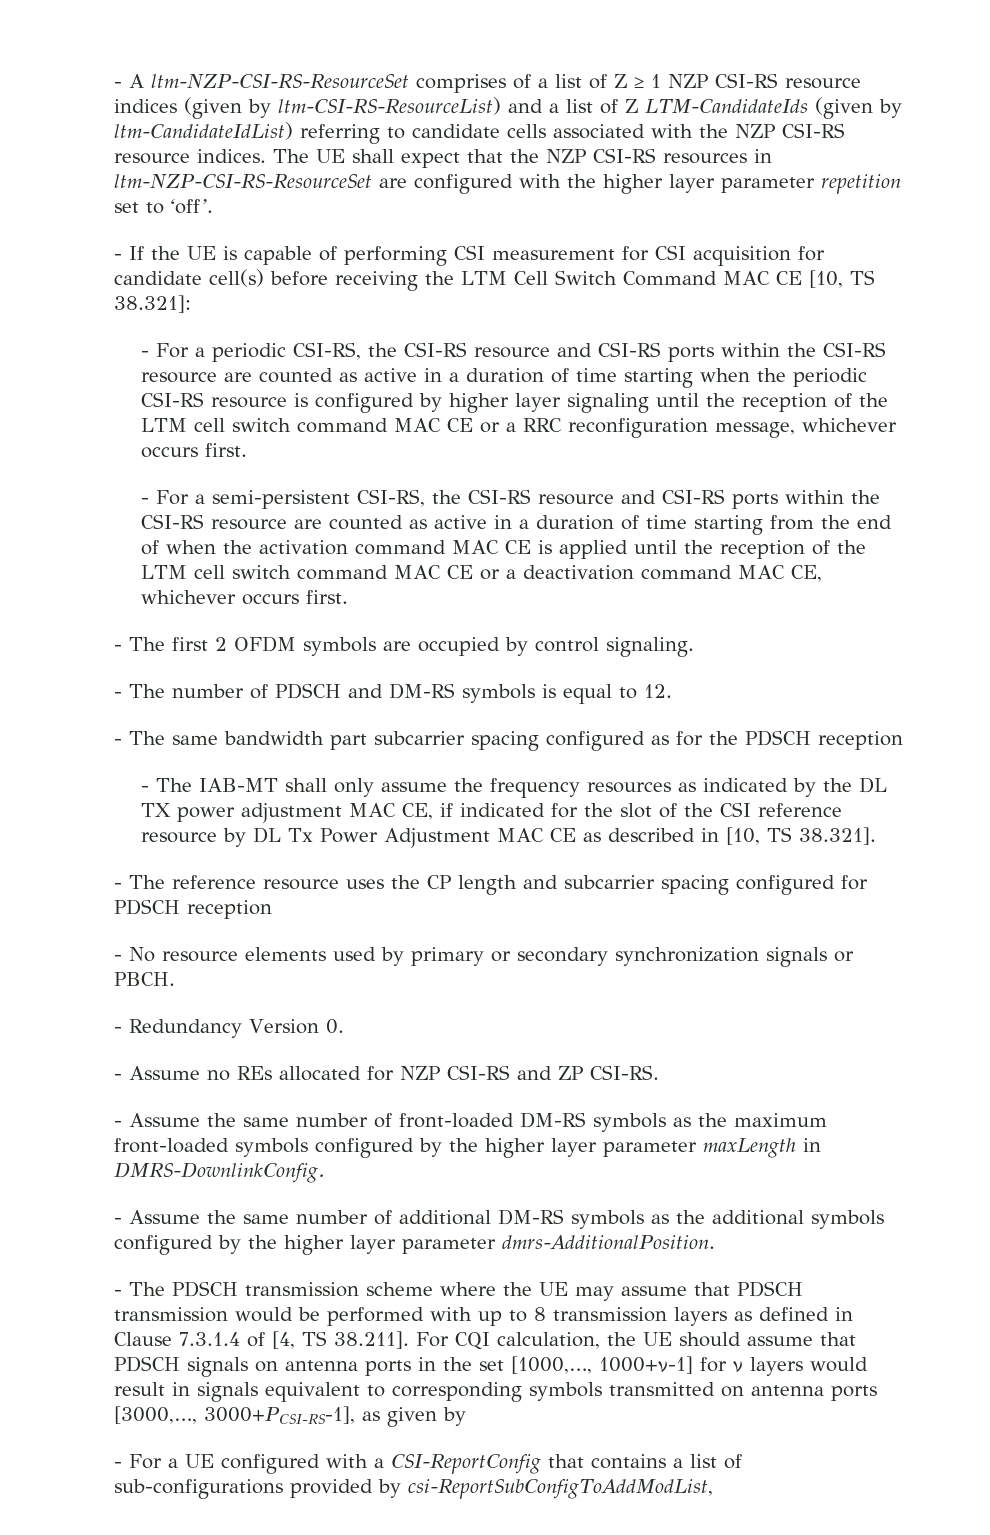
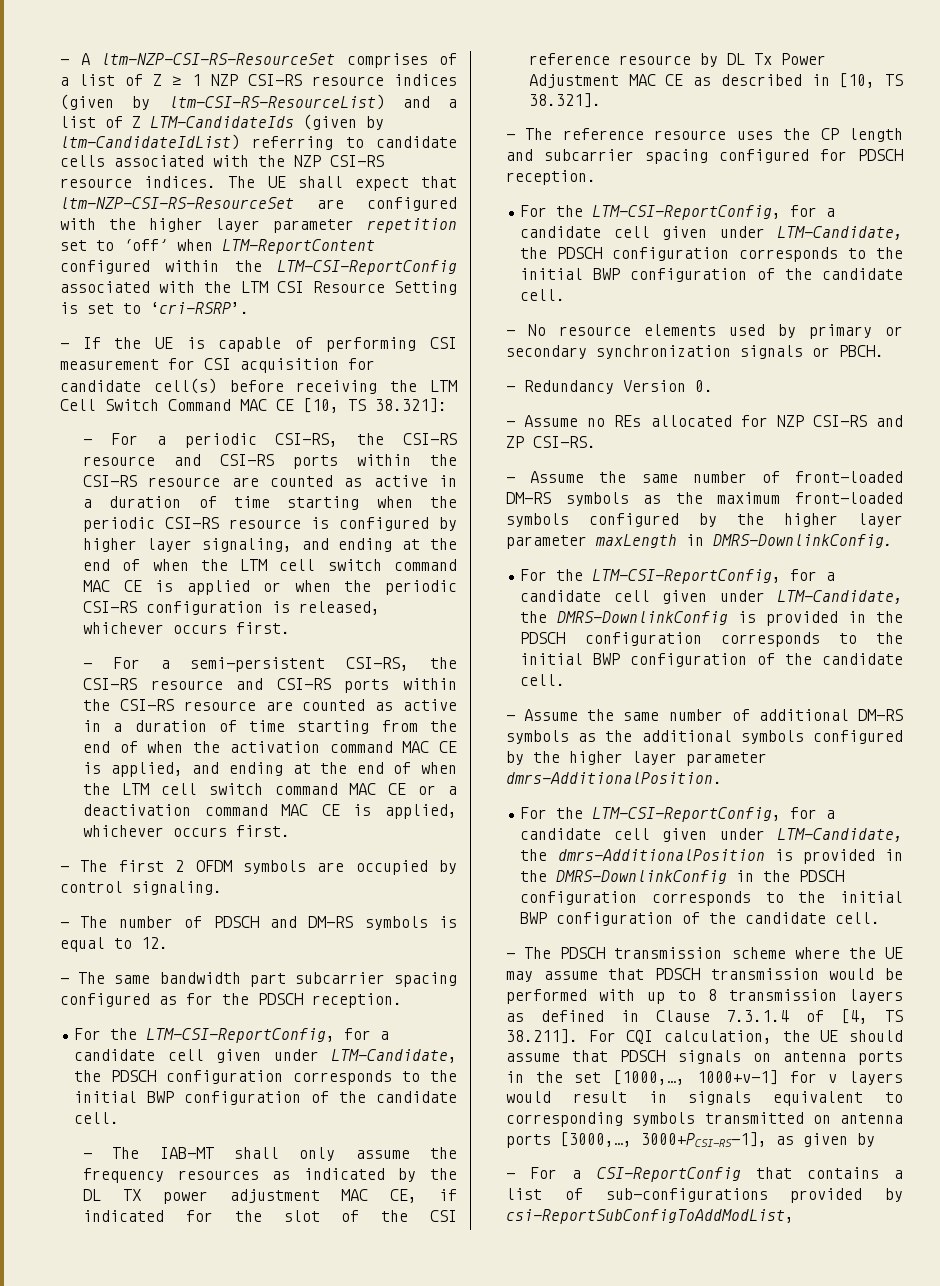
- The UE shall expect that the NZP CSI-RS resources in ltm-NZP-CSI-RS-ResourceSet are configured with the higher layer parameter repetition set to ‘off’.
+ The UE shall expect that ltm-NZP-CSI-RS-ResourceSet are configured with the higher layer parameter repetition set to ‘off’ when LTM-ReportContent configured within the LTM-CSI-ReportConfig associated with the LTM CSI Resource Setting is set to ‘cri-RSRP’.
- - For a periodic CSI-RS, the CSI-RS resource and CSI-RS ports within the CSI-RS resource are counted as active in a duration of time starting when the periodic CSI-RS resource is configured by higher layer signaling until the reception of the LTM cell switch command MAC CE or a RRC reconfiguration message, whichever occurs first.
+ - For a periodic CSI-RS, the CSI-RS resource and CSI-RS ports within the CSI-RS resource are counted as active in a duration of time starting when the periodic CSI-RS resource is configured by higher layer signaling, and ending at the end of when the LTM cell switch command MAC CE is applied or when the periodic CSI-RS configuration is released, whichever occurs first.
- - For a semi-persistent CSI-RS, the CSI-RS resource and CSI-RS ports within the CSI-RS resource are counted as active in a duration of time starting from the end of when the activation command MAC CE is applied until the reception of the LTM cell switch command MAC CE or a deactivation command MAC CE, whichever occurs first.
+ - For a semi-persistent CSI-RS, the CSI-RS resource and CSI-RS ports within the CSI-RS resource are counted as active in a duration of time starting from the end of when the activation command MAC CE is applied, and ending at the end of when the LTM cell switch command MAC CE or a deactivation command MAC CE is applied, whichever occurs first.
- - The same bandwidth part subcarrier spacing configured as for the PDSCH reception
+ - The same bandwidth part subcarrier spacing configured as for the PDSCH reception.
+ For the LTM-CSI-ReportConfig, for a candidate cell given under LTM-Candidate, the PDSCH configuration corresponds to the initial BWP configuration of the candidate cell.
- - The reference resource uses the CP length and subcarrier spacing configured for PDSCH reception
+ - The reference resource uses the CP length and subcarrier spacing configured for PDSCH reception.
+ For the LTM-CSI-ReportConfig, for a candidate cell given under LTM-Candidate, the PDSCH configuration corresponds to the initial BWP configuration of the candidate cell.
+ For the LTM-CSI-ReportConfig, for a candidate cell given under LTM-Candidate, the DMRS-DownlinkConfig is provided in the PDSCH configuration corresponds to the initial BWP configuration of the candidate cell.
+ For the LTM-CSI-ReportConfig, for a candidate cell given under LTM-Candidate, the dmrs-AdditionalPosition is provided in the DMRS-DownlinkConfig in the PDSCH configuration corresponds to the initial BWP configuration of the candidate cell.
- - For a UE configured with a CSI-ReportConfig that contains a list of sub-configurations provided by csi-ReportSubConfigToAddModList,
+ - For a CSI-ReportConfig that contains a list of sub-configurations provided by csi-ReportSubConfigToAddModList,

